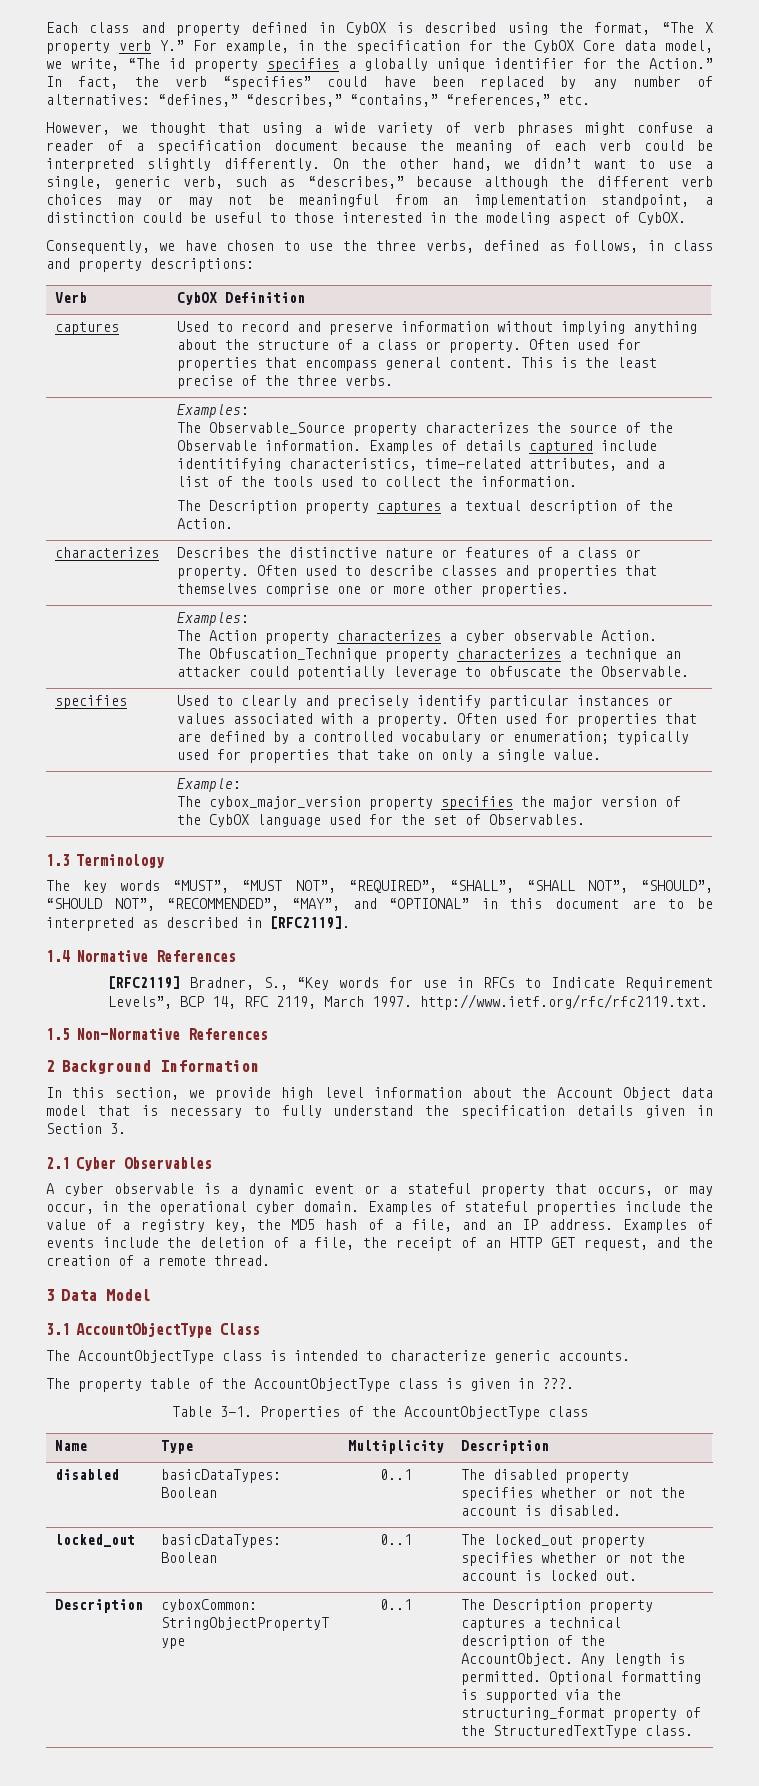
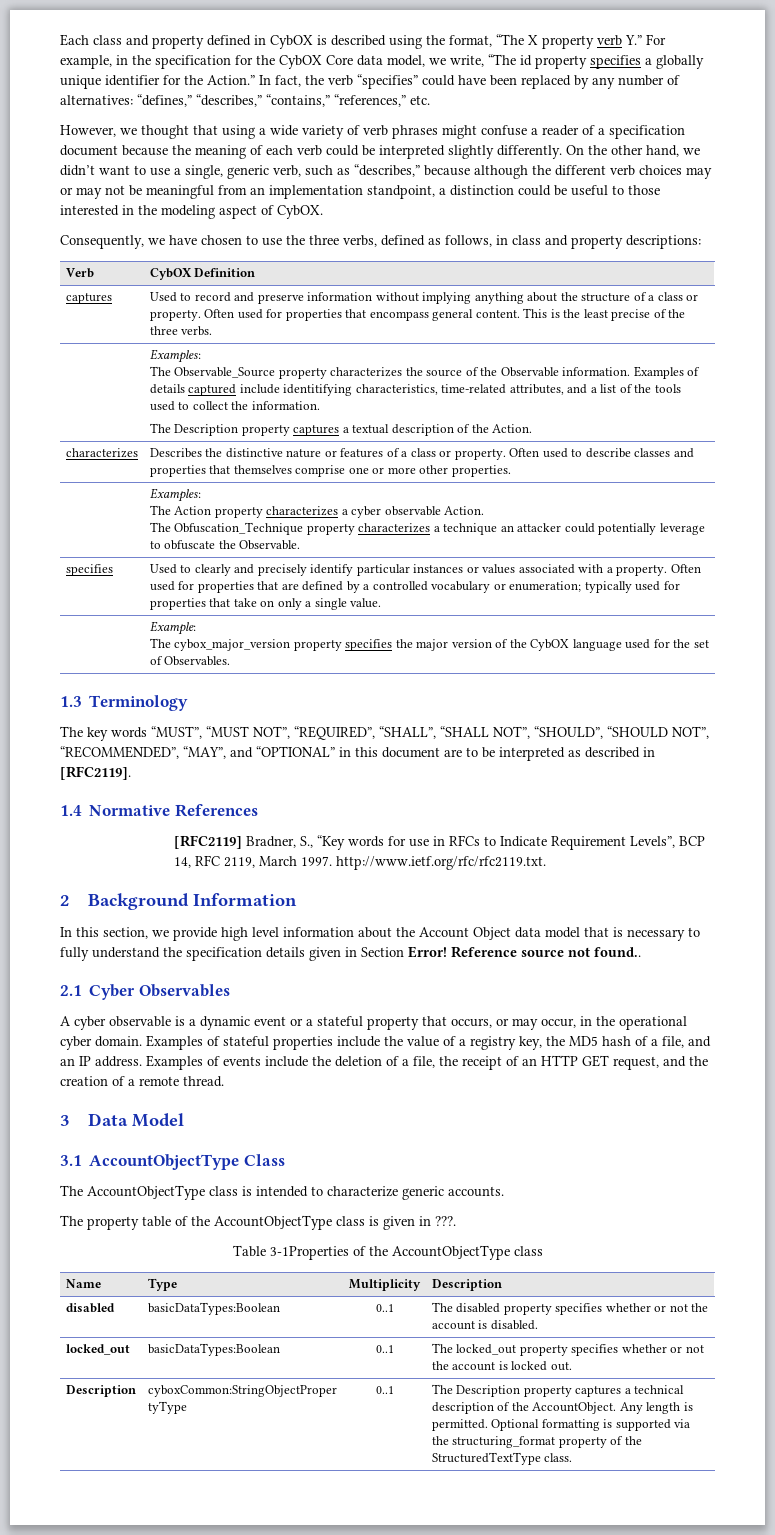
- 1.5 Non-Normative References
- In this section, we provide high level information about the Account Object data model that is necessary to fully understand the specification details given in Section 3.
+ In this section, we provide high level information about the Account Object data model that is necessary to fully understand the specification details given in Section Error! Reference source not found..
- Table 3-1. Properties of the AccountObjectType class
+ Table 3-1Properties of the AccountObjectType class

